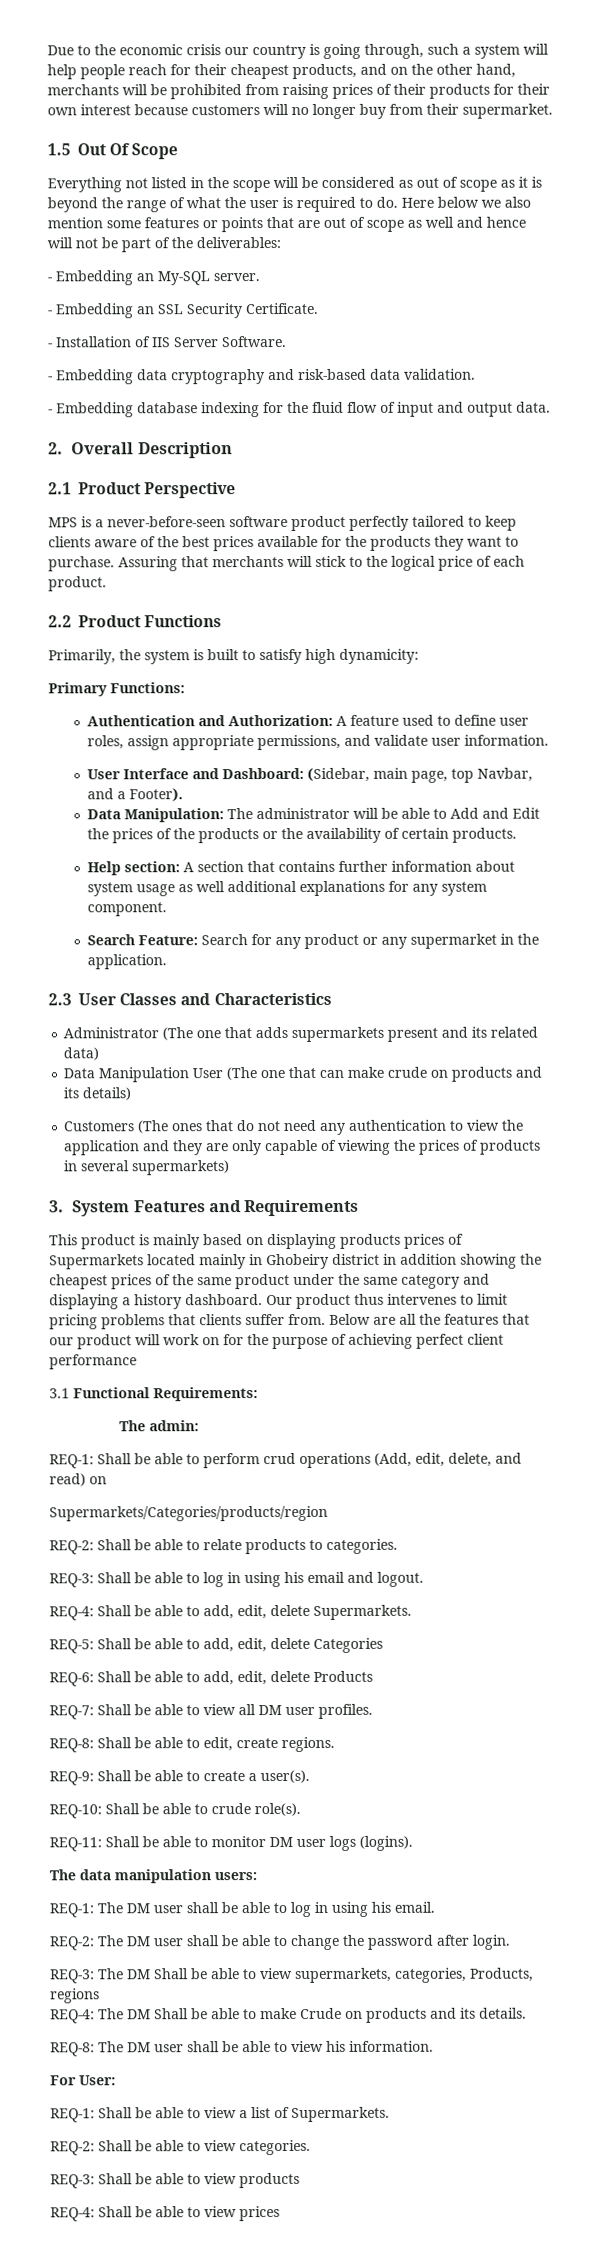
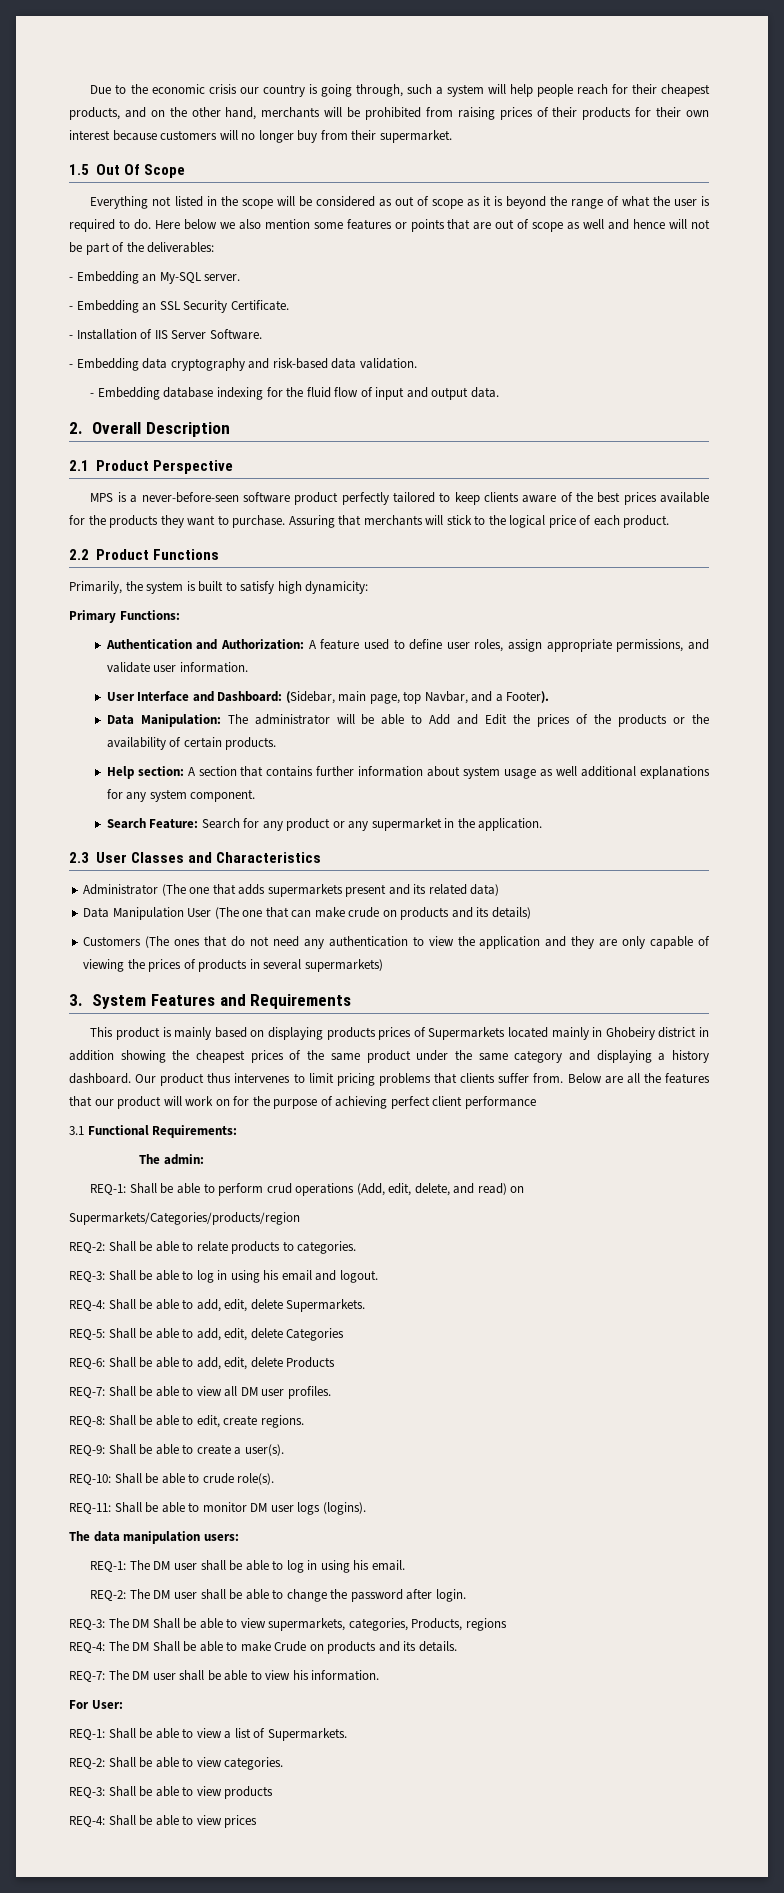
- REQ-8: The DM user shall be able to view his information.
+ REQ-7: The DM user shall be able to view his information.

